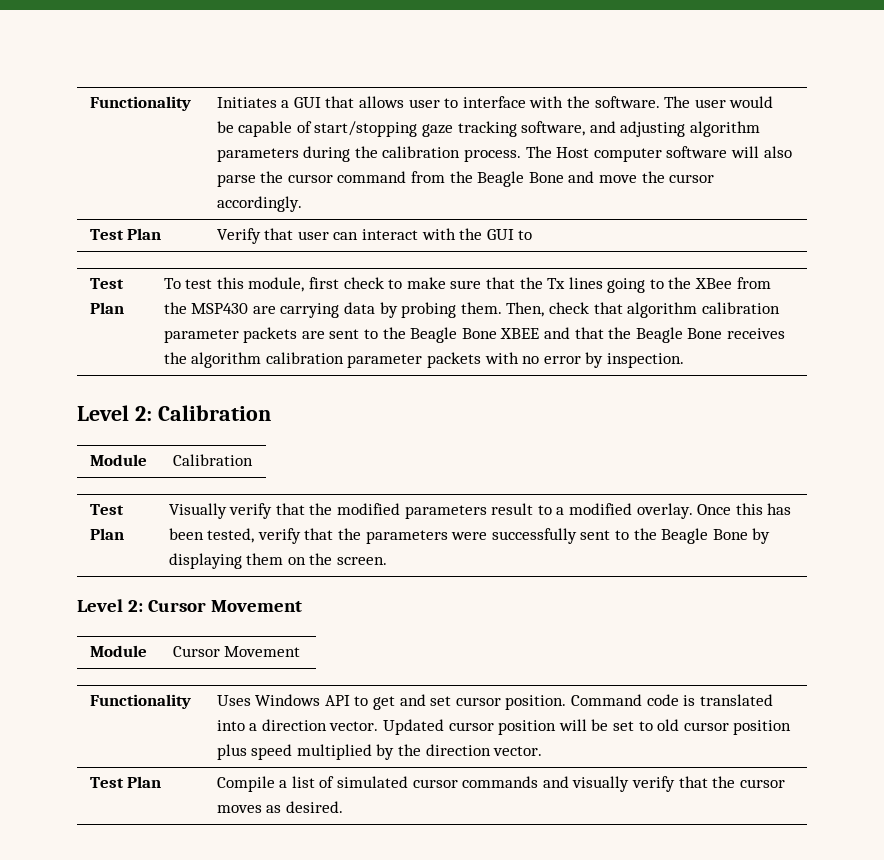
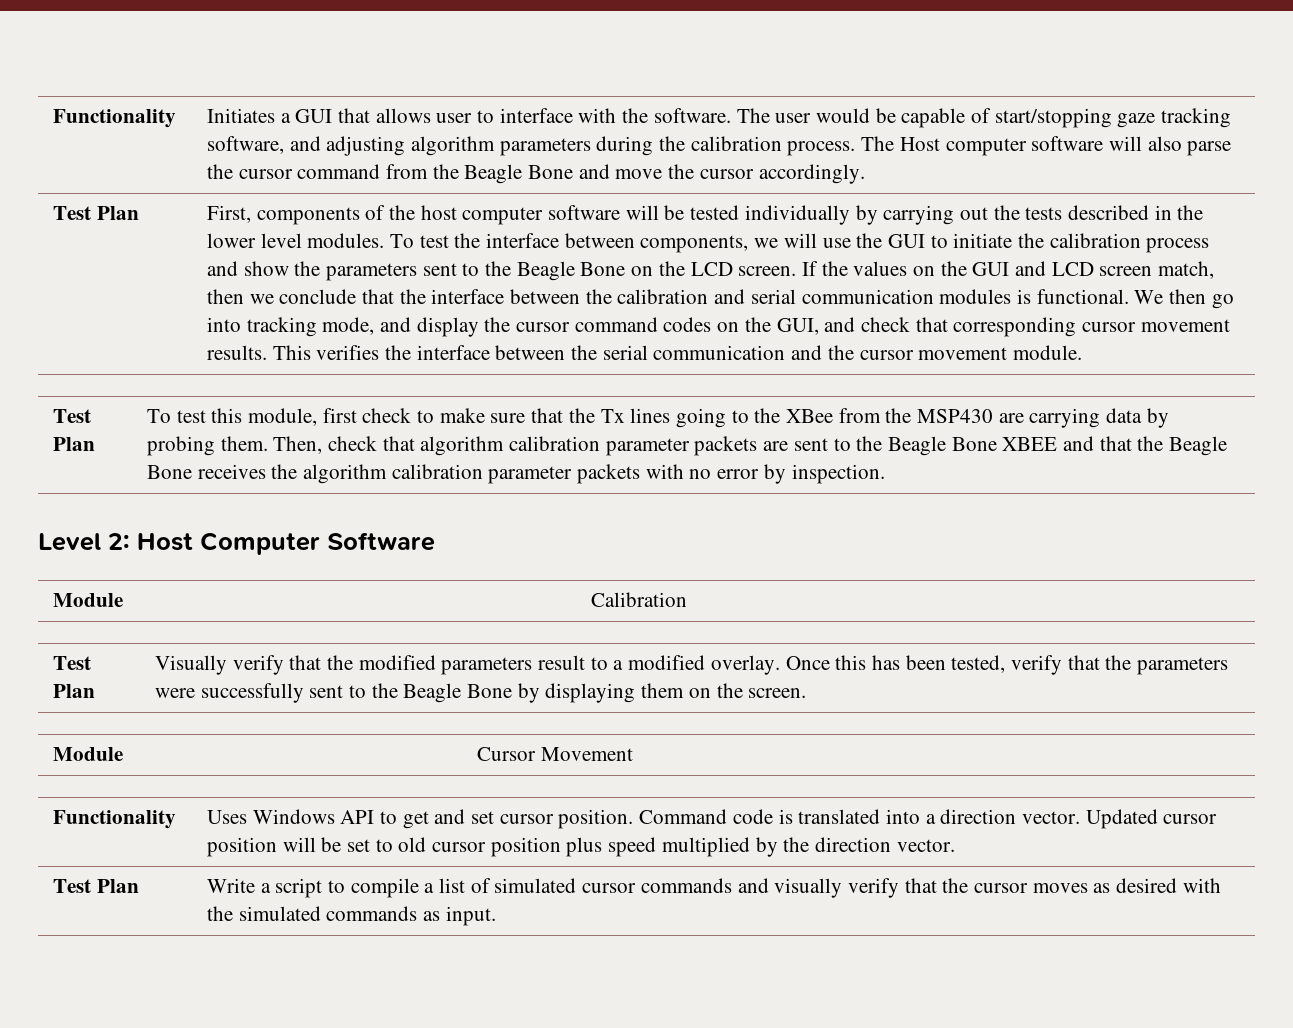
- Verify that user can interact with the GUI to
+ First, components of the host computer software will be tested individually by carrying out the tests described in the lower level modules. To test the interface between components, we will use the GUI to initiate the calibration process and show the parameters sent to the Beagle Bone on the LCD screen. If the values on the GUI and LCD screen match, then we conclude that the interface between the calibration and serial communication modules is functional. We then go into tracking mode, and display the cursor command codes on the GUI, and check that corresponding cursor movement results. This verifies the interface between the serial communication and the cursor movement module.
- Level 2: Calibration
+ Level 2: Host Computer Software
- Level 2: Cursor Movement
- Test Plan | Compile a list of simulated cursor commands and visually verify that the cursor moves as desired.
+ Test Plan | Write a script to compile a list of simulated cursor commands and visually verify that the cursor moves as desired with the simulated commands as input.

